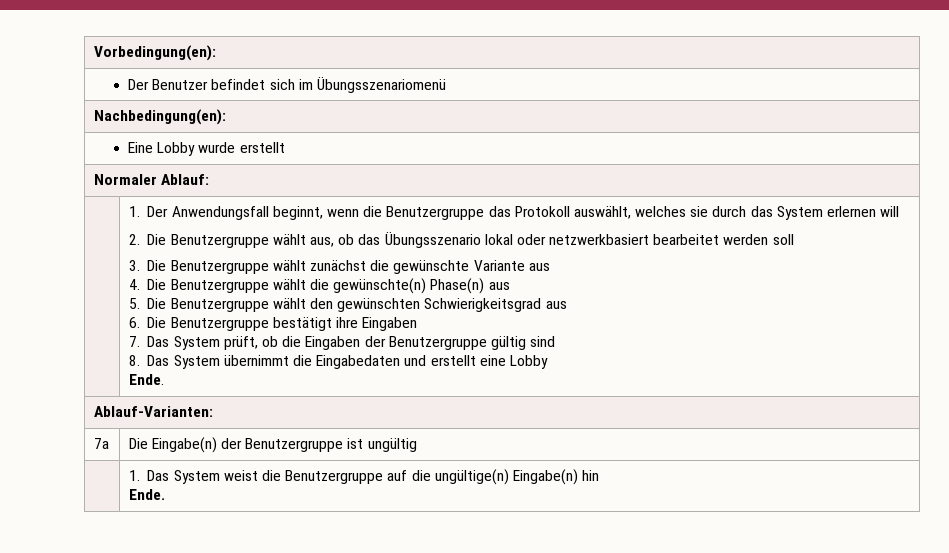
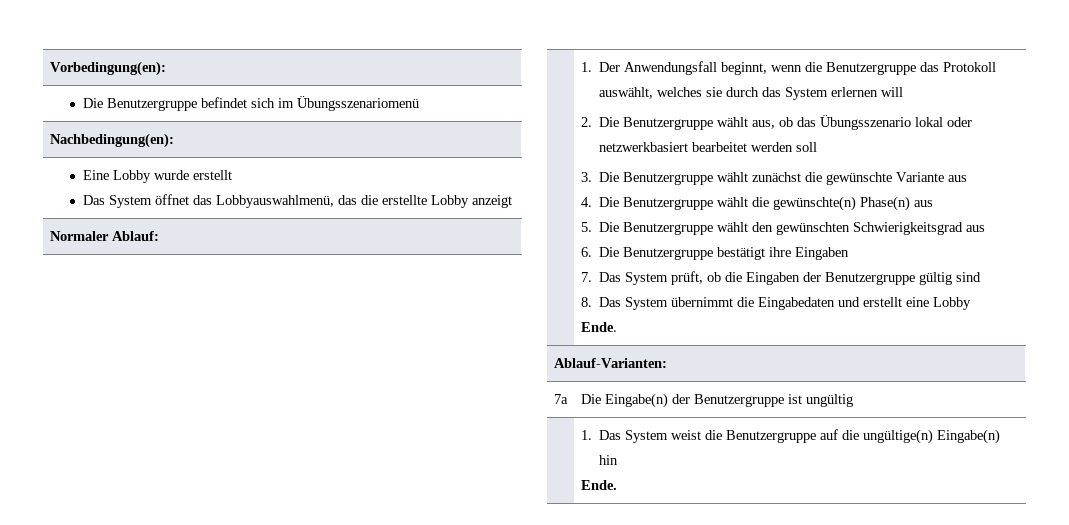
- Der Benutzer befindet sich im Übungsszenariomenü
+ Die Benutzergruppe befindet sich im Übungsszenariomenü
  Eine Lobby wurde erstellt
+ Das System öffnet das Lobbyauswahlmenü, das die erstellte Lobby anzeigt

